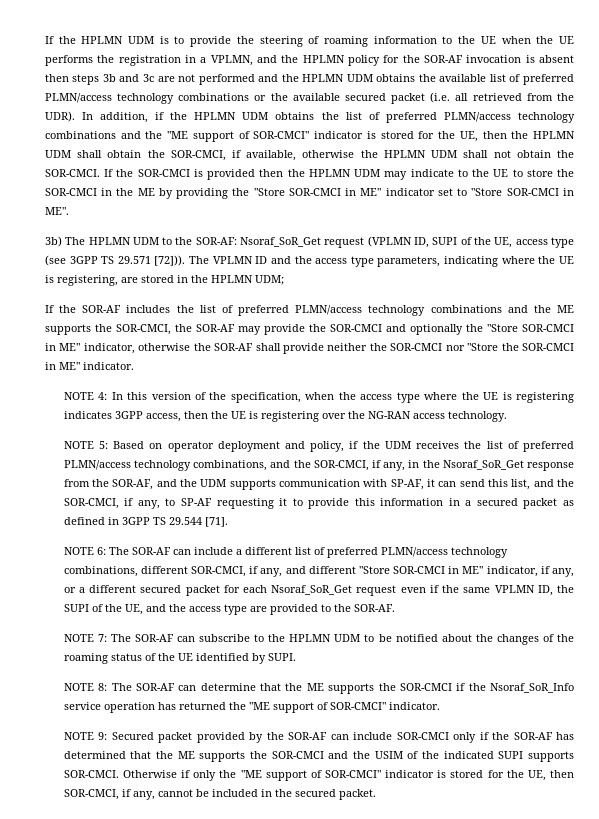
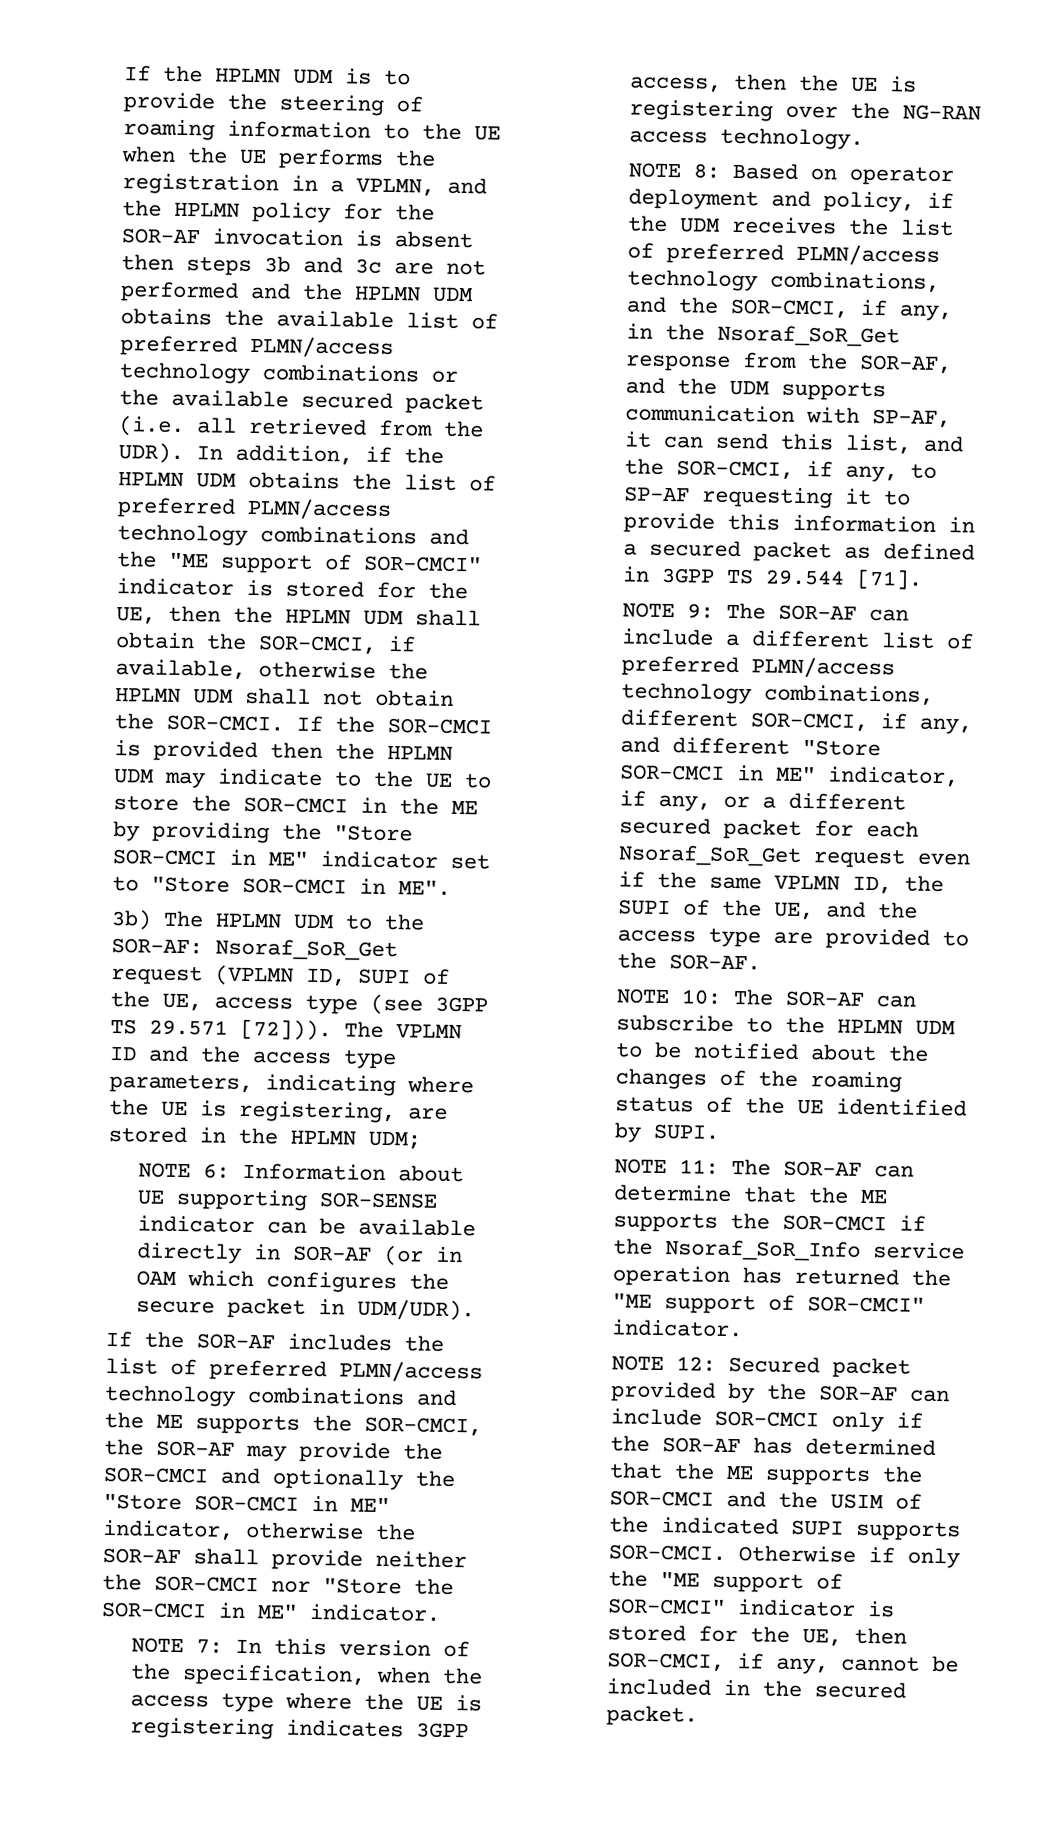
+ NOTE 6: Information about UE supporting SOR-SENSE indicator can be available directly in SOR-AF (or in OAM which configures the secure packet in UDM/UDR).
- NOTE 4: In this version of the specification, when the access type where the UE is registering indicates 3GPP access, then the UE is registering over the NG-RAN access technology.
+ NOTE 7: In this version of the specification, when the access type where the UE is registering indicates 3GPP access, then the UE is registering over the NG-RAN access technology.
- NOTE 5:
+ NOTE 8:
- NOTE 6: The SOR-AF can include a different list of preferred PLMN/access technology combinations, different SOR-CMCI, if any, and different "Store SOR-CMCI in ME" indicator, if any, or a different secured packet for each Nsoraf_SoR_Get request even if the same VPLMN ID, the SUPI of the UE, and the access type are provided to the SOR-AF.
+ NOTE 9: The SOR-AF can include a different list of preferred PLMN/access technology combinations, different SOR-CMCI, if any, and different "Store SOR-CMCI in ME" indicator, if any, or a different secured packet for each Nsoraf_SoR_Get request even if the same VPLMN ID, the SUPI of the UE, and the access type are provided to the SOR-AF.
- NOTE 7: The SOR-AF can subscribe to the HPLMN UDM to be notified about the changes of the roaming status of the UE identified by SUPI.
+ NOTE 10: The SOR-AF can subscribe to the HPLMN UDM to be notified about the changes of the roaming status of the UE identified by SUPI.
- NOTE 8: The SOR-AF can determine that the ME supports the SOR-CMCI if the Nsoraf_SoR_Info service operation has returned the "ME support of SOR-CMCI" indicator.
+ NOTE 11: The SOR-AF can determine that the ME supports the SOR-CMCI if the Nsoraf_SoR_Info service operation has returned the "ME support of SOR-CMCI" indicator.
- NOTE 9: Secured packet provided by the SOR-AF can include SOR-CMCI only if the SOR-AF has determined that the ME supports the SOR-CMCI and the USIM of the indicated SUPI supports SOR-CMCI.
+ NOTE 12: Secured packet provided by the SOR-AF can include SOR-CMCI only if the SOR-AF has determined that the ME supports the SOR-CMCI and the USIM of the indicated SUPI supports SOR-CMCI.

